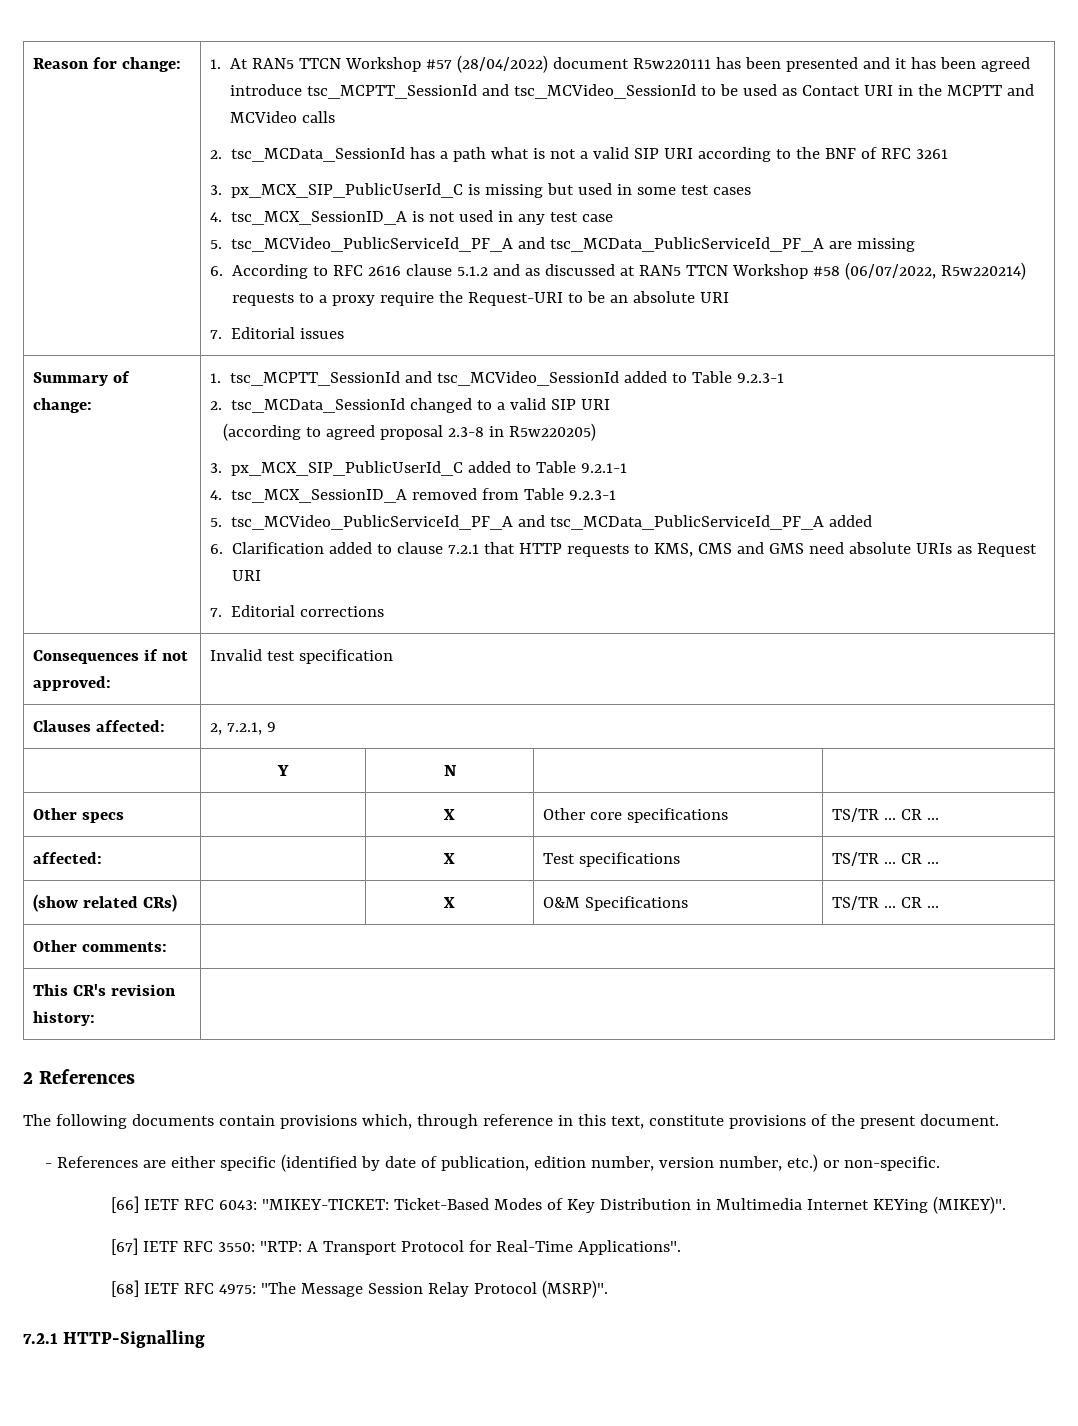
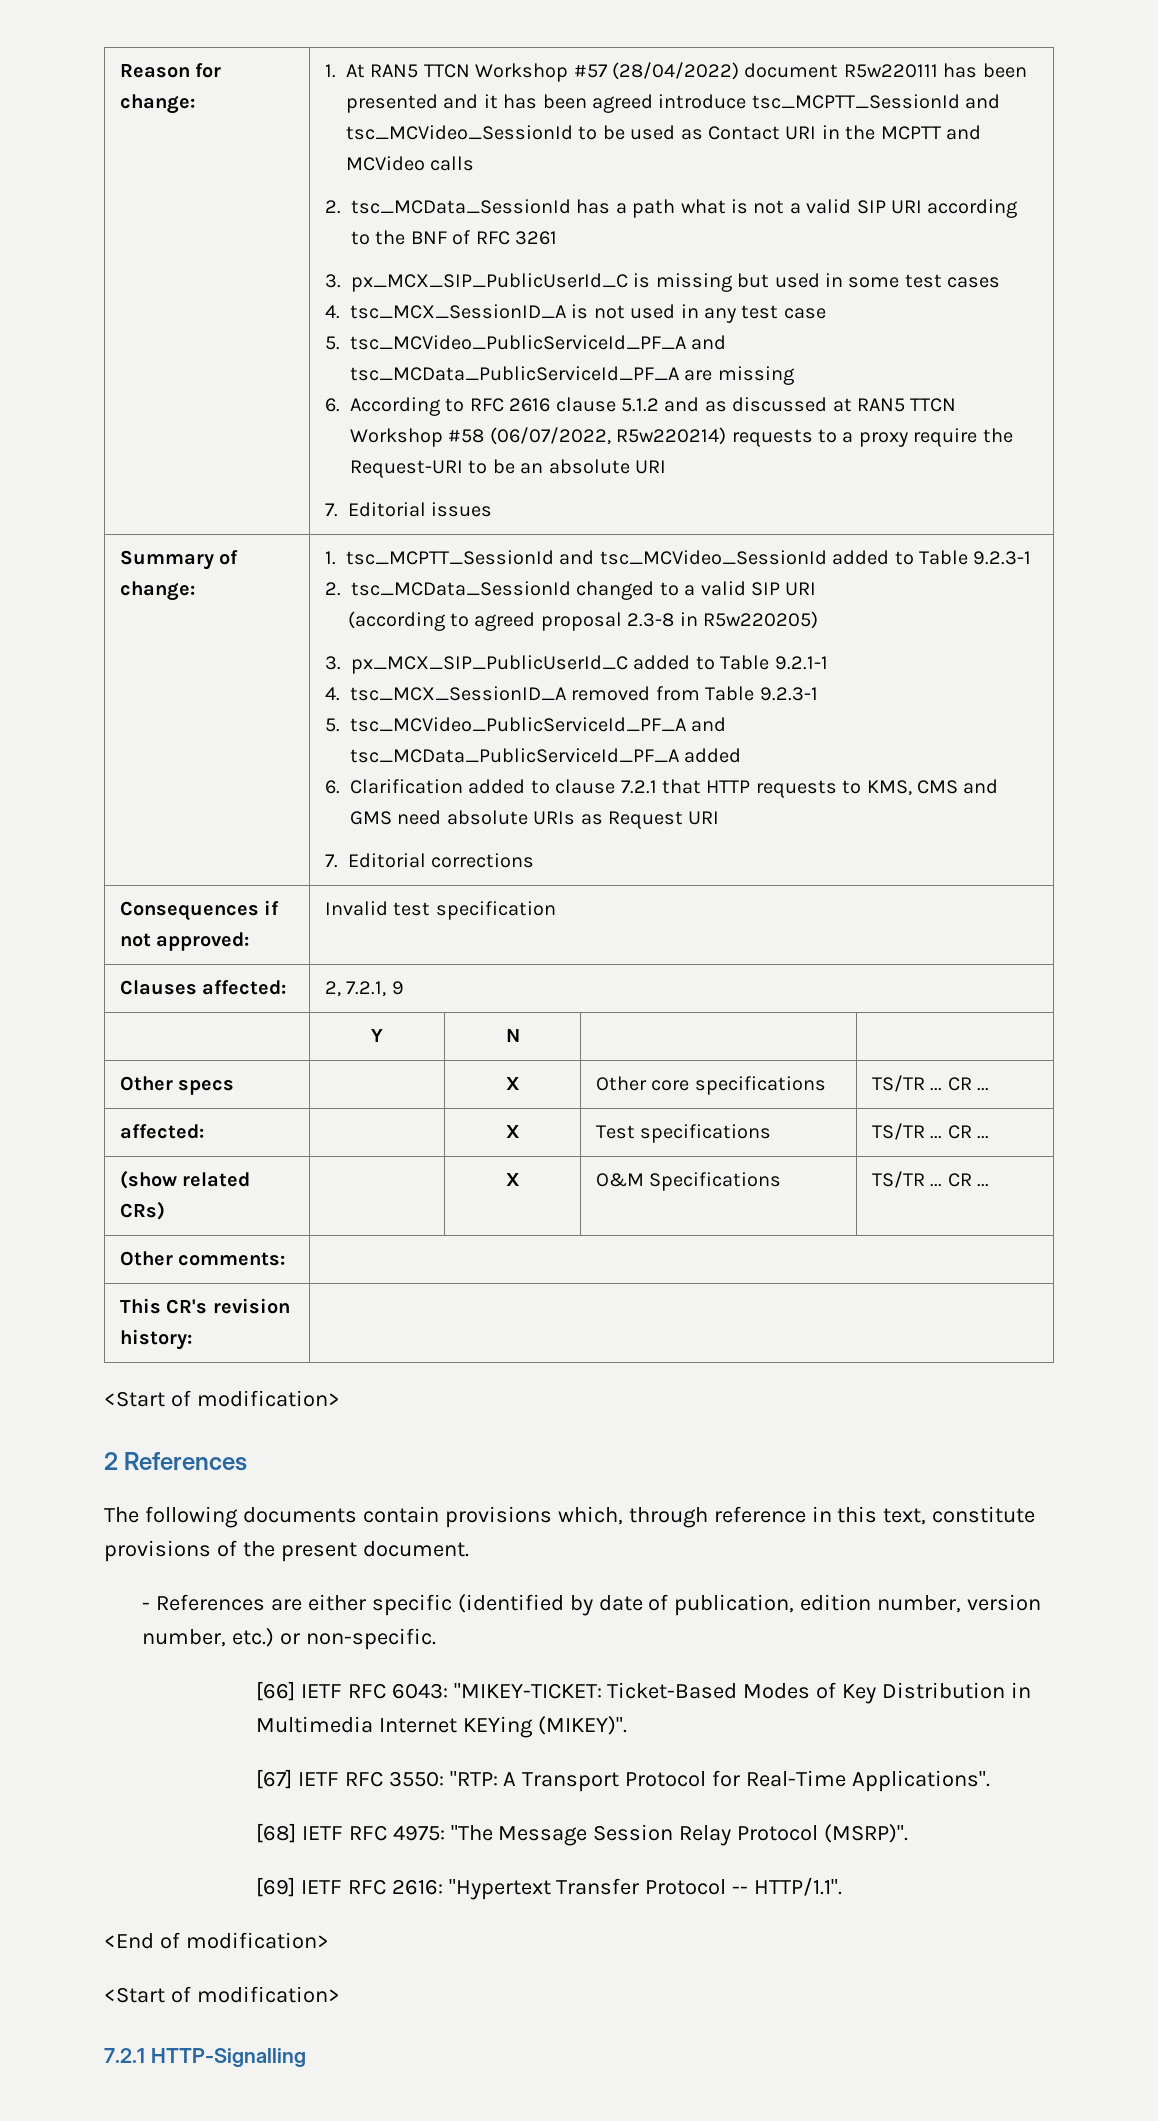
  This CR's revision history: |
+ <Start of modification>
+ [69] IETF RFC 2616: "Hypertext Transfer Protocol -- HTTP/1.1".
+ <End of modification>
+ <Start of modification>

